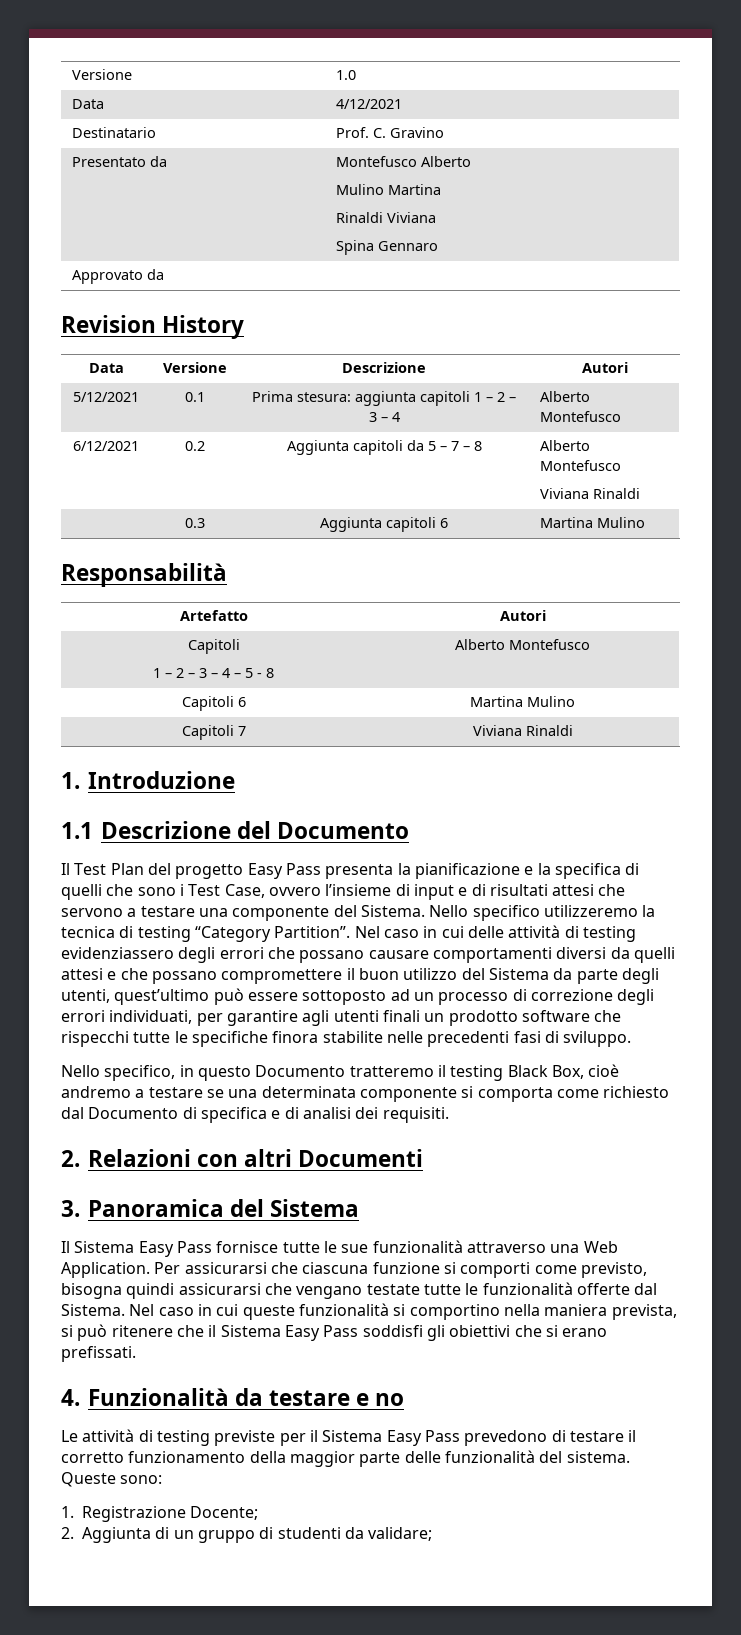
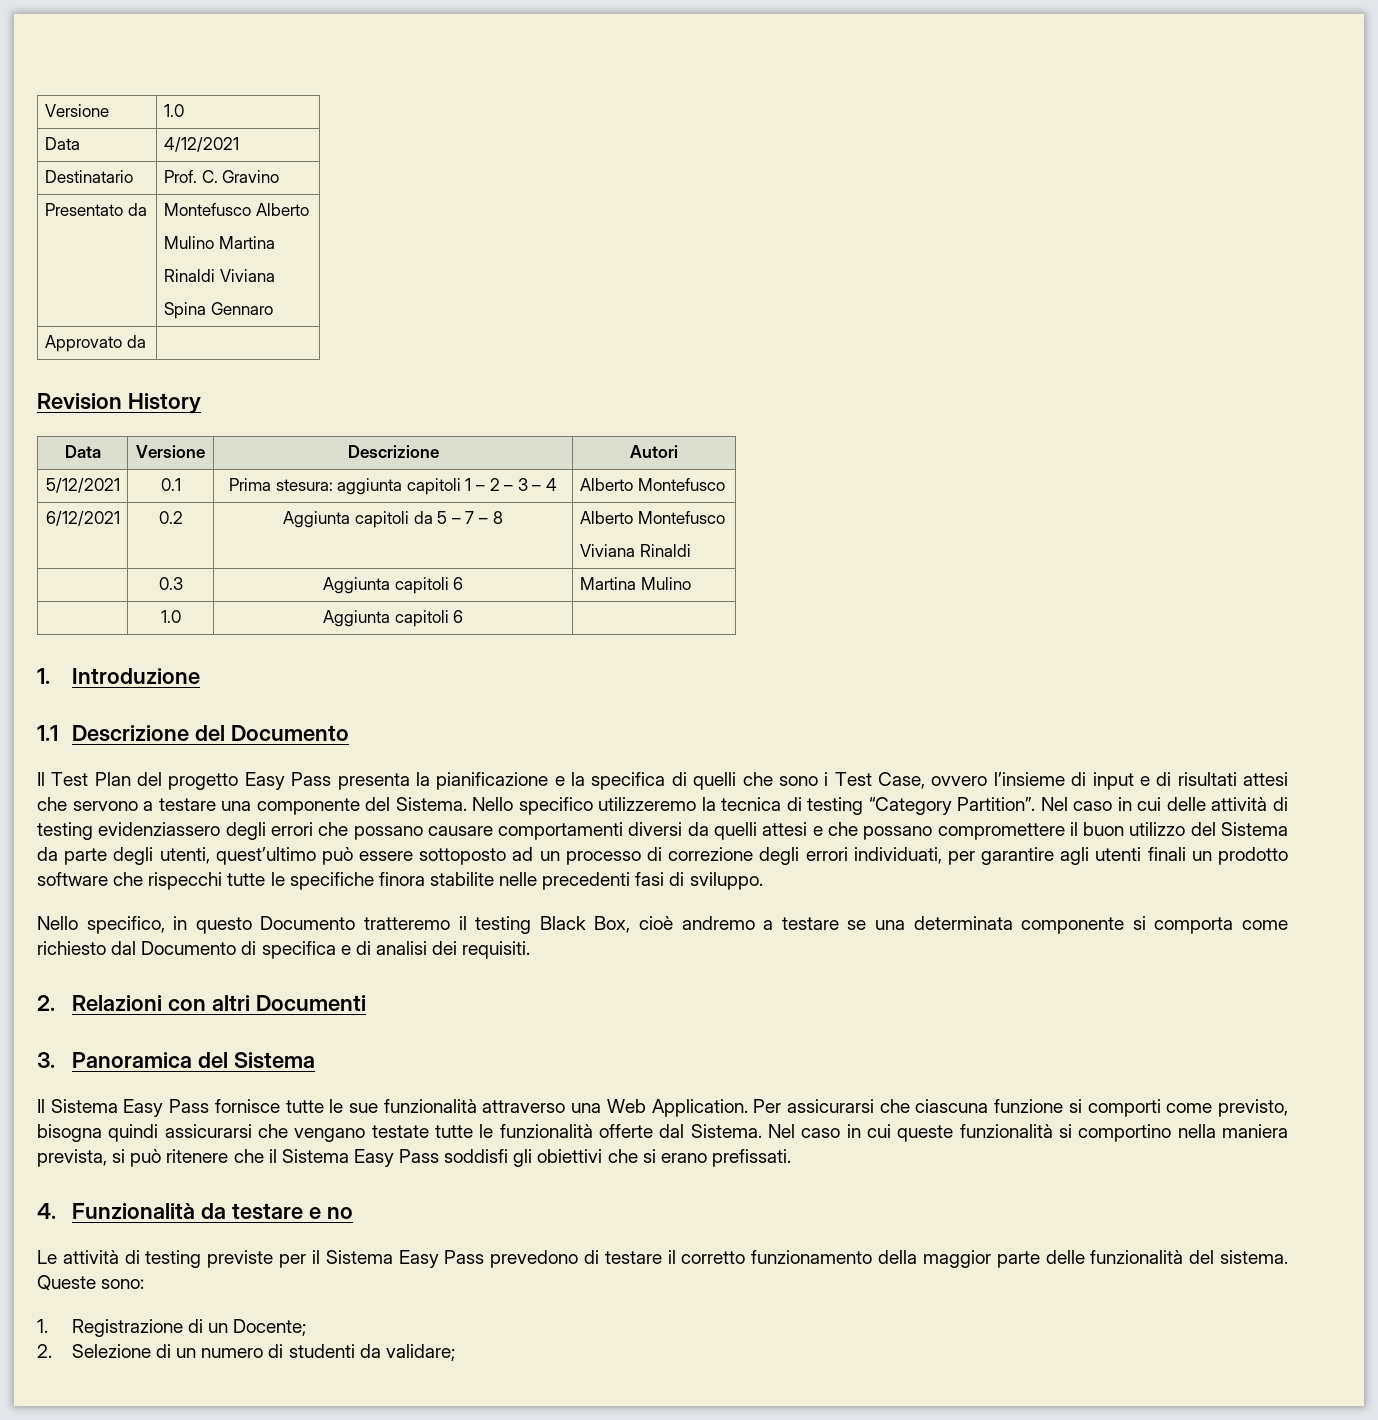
- Responsabilità
- Artefatto | Autori
- Capitoli
- 1 – 2 – 3 – 4 – 5 - 8 | Alberto Montefusco
- Capitoli 6 | Martina Mulino
- Capitoli 7 | Viviana Rinaldi
+ | 1.0 | Aggiunta capitoli 6 |
- 1. Registrazione Docente;
+ 1. Registrazione di un Docente;
- 2. Aggiunta di un gruppo di studenti da validare;
+ 2. Selezione di un numero di studenti da validare;

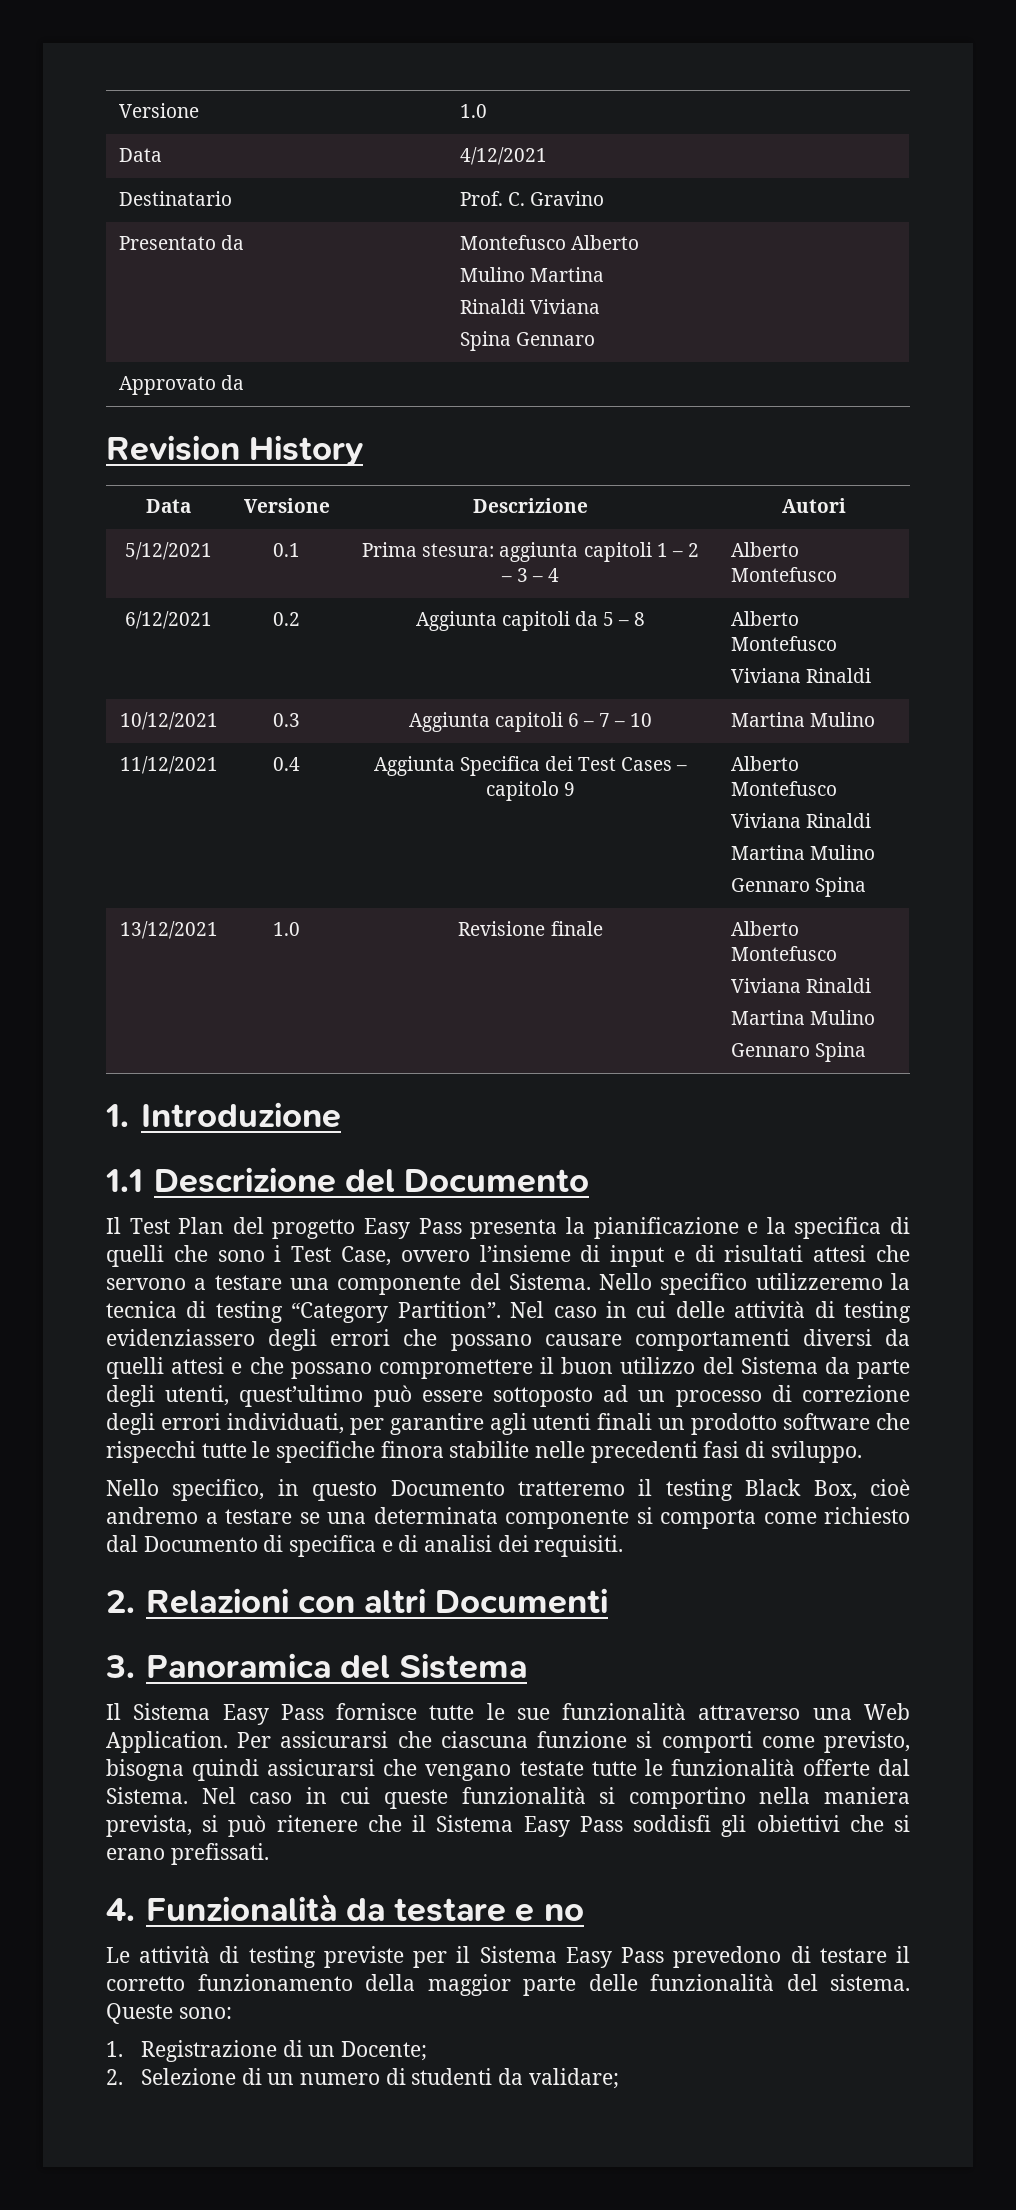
- 6/12/2021 | 0.2 | Aggiunta capitoli da 5 – 7 – 8 | Alberto Montefusco
+ 6/12/2021 | 0.2 | Aggiunta capitoli da 5 – 8 | Alberto Montefusco
- | 0.3 | Aggiunta capitoli 6 | Martina Mulino
- | 1.0 | Aggiunta capitoli 6 |
+ 10/12/2021 | 0.3 | Aggiunta capitoli 6 – 7 – 10 | Martina Mulino
+ 11/12/2021 | 0.4 | Aggiunta Specifica dei Test Cases – capitolo 9 | Alberto Montefusco
+ Viviana Rinaldi
+ Martina Mulino
+ Gennaro Spina
+ 13/12/2021 | 1.0 | Revisione finale | Alberto Montefusco
+ Viviana Rinaldi
+ Martina Mulino
+ Gennaro Spina

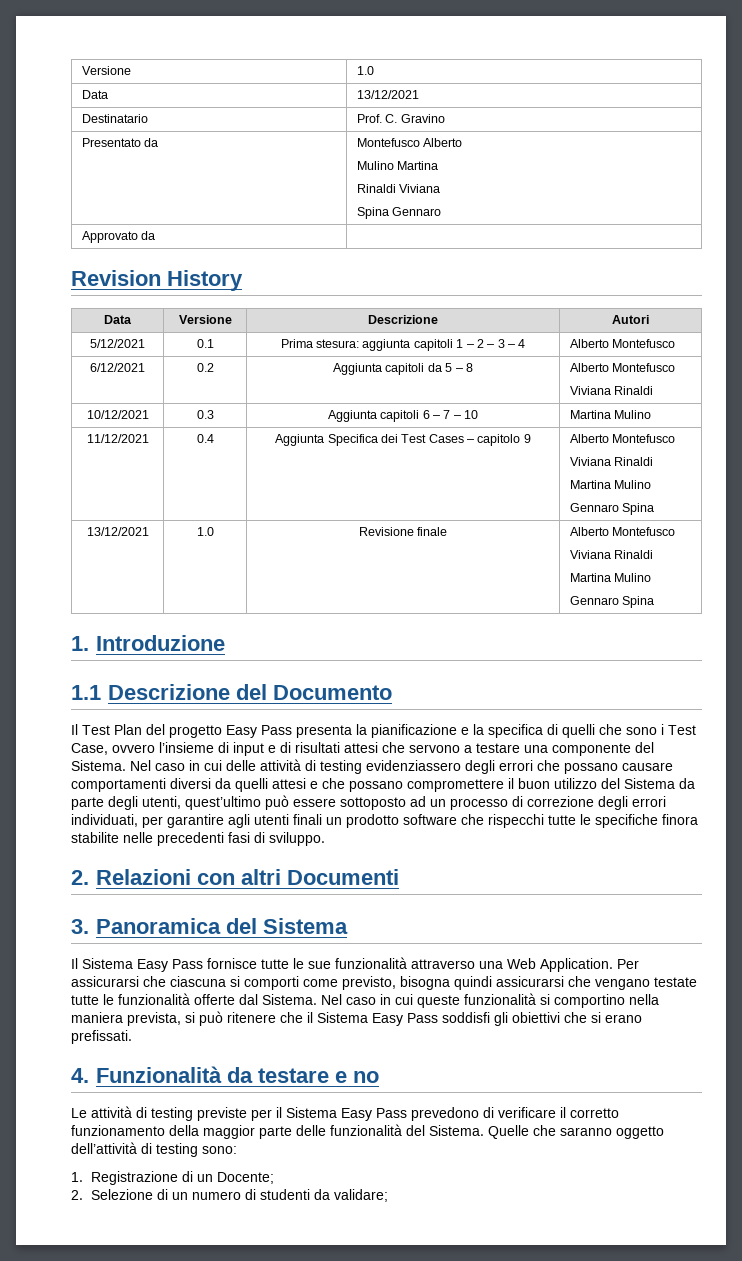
- Data | 4/12/2021
+ Data | 13/12/2021
- Nello specifico utilizzeremo la tecnica di testing “Category Partition”.
- Nello specifico, in questo Documento tratteremo il testing Black Box, cioè andremo a testare se una determinata componente si comporta come richiesto dal Documento di specifica e di analisi dei requisiti.
- Per assicurarsi che ciascuna funzione si comporti come previsto, bisogna quindi assicurarsi che vengano testate tutte le funzionalità offerte dal Sistema.
+ Per assicurarsi che ciascuna si comporti come previsto, bisogna quindi assicurarsi che vengano testate tutte le funzionalità offerte dal Sistema.
- Le attività di testing previste per il Sistema Easy Pass prevedono di testare il corretto funzionamento della maggior parte delle funzionalità del sistema. Queste sono:
+ Le attività di testing previste per il Sistema Easy Pass prevedono di verificare il corretto funzionamento della maggior parte delle funzionalità del Sistema. Quelle che saranno oggetto dell’attività di testing sono:

